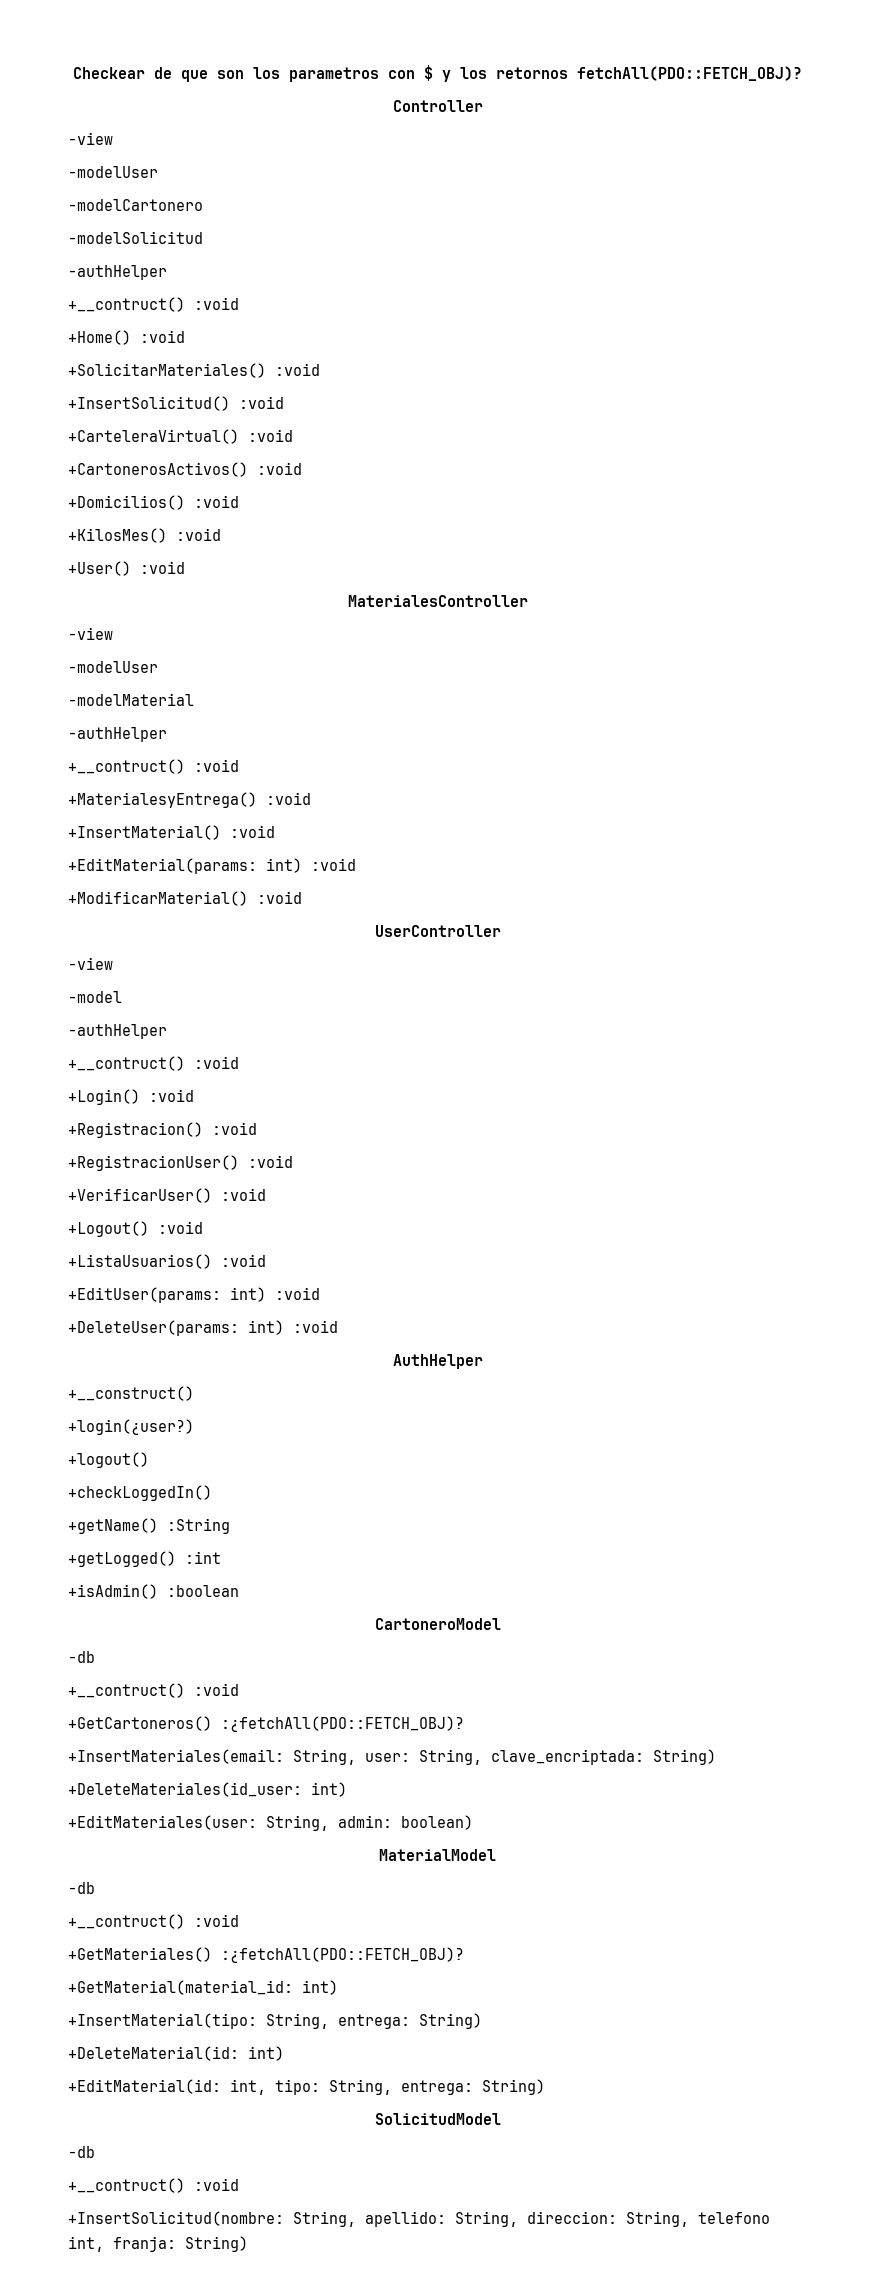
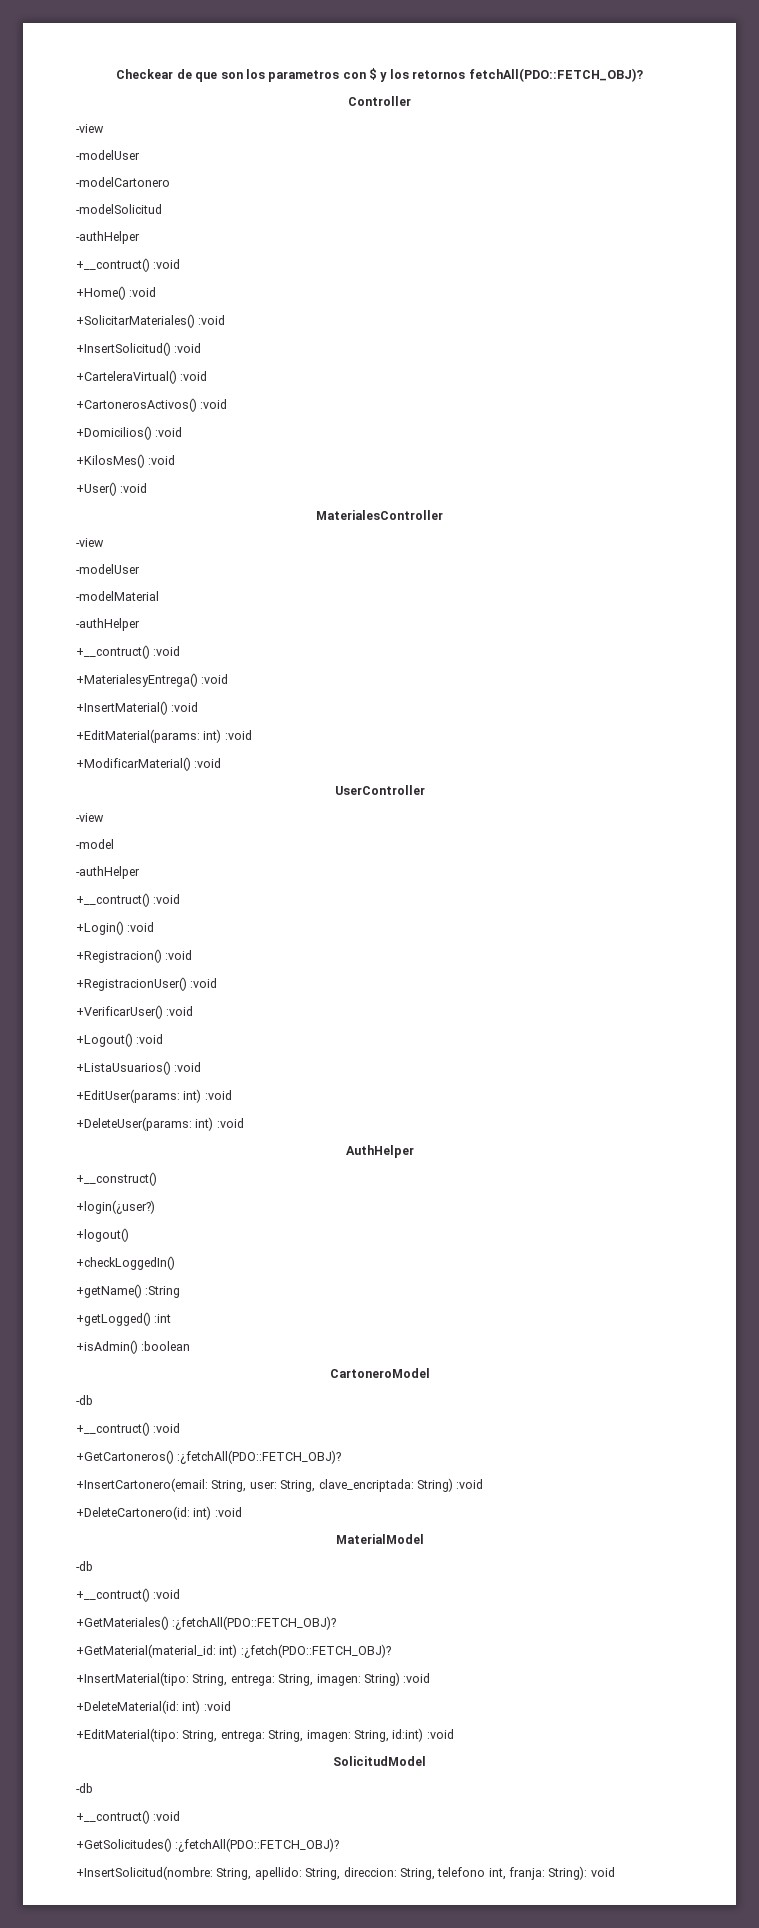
- +InsertMateriales(email: String, user: String, clave_encriptada: String)
- +DeleteMateriales(id_user: int)
- +EditMateriales(user: String, admin: boolean)
+ +InsertCartonero(email: String, user: String, clave_encriptada: String) :void
+ +DeleteCartonero(id: int) :void
- +GetMaterial(material_id: int)
+ +GetMaterial(material_id: int) :¿fetch(PDO::FETCH_OBJ)?
- +InsertMaterial(tipo: String, entrega: String)
+ +InsertMaterial(tipo: String, entrega: String, imagen: String) :void
- +DeleteMaterial(id: int)
- +EditMaterial(id: int, tipo: String, entrega: String)
+ +DeleteMaterial(id: int) :void
+ +EditMaterial(tipo: String, entrega: String, imagen: String, id:int) :void
+ +GetSolicitudes() :¿fetchAll(PDO::FETCH_OBJ)?
- +InsertSolicitud(nombre: String, apellido: String, direccion: String, telefono int, franja: String)
+ +InsertSolicitud(nombre: String, apellido: String, direccion: String, telefono int, franja: String): void

